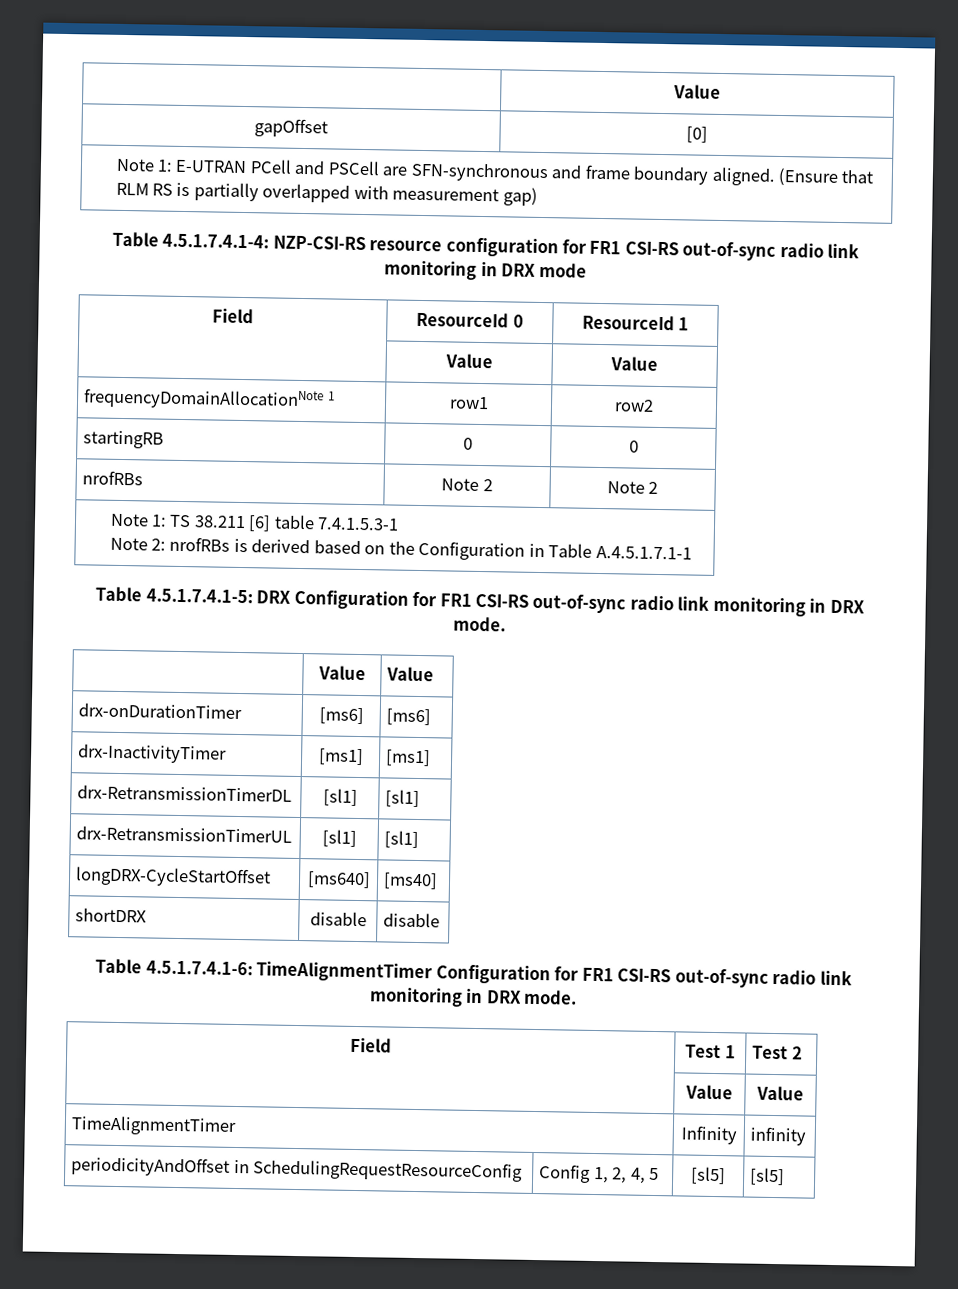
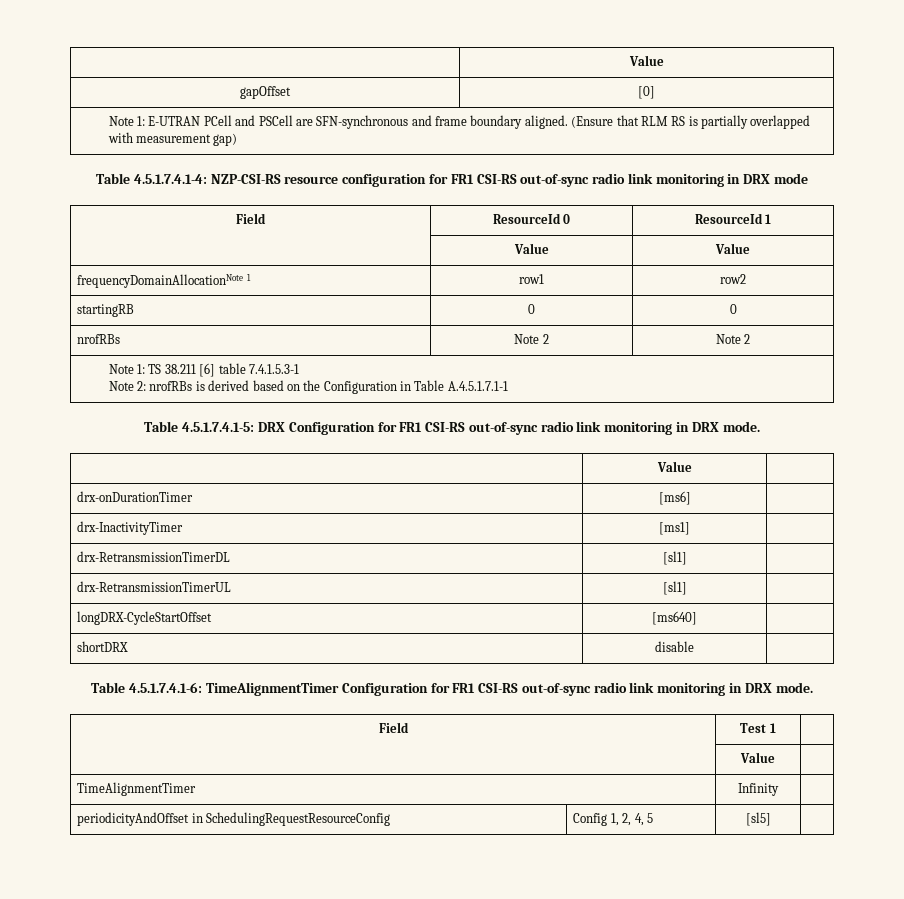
  Table 4.5.1.7.4.1-5: DRX Configuration for FR1 CSI-RS out-of-sync radio link monitoring in DRX mode.
- | Value | Value
+ | Value |
- drx-onDurationTimer | [ms6] | [ms6]
+ drx-onDurationTimer | [ms6] |
- drx-InactivityTimer | [ms1] | [ms1]
+ drx-InactivityTimer | [ms1] |
- drx-RetransmissionTimerDL | [sl1] | [sl1]
+ drx-RetransmissionTimerDL | [sl1] |
- drx-RetransmissionTimerUL | [sl1] | [sl1]
+ drx-RetransmissionTimerUL | [sl1] |
- longDRX-CycleStartOffset | [ms640] | [ms40]
+ longDRX-CycleStartOffset | [ms640] |
- shortDRX | disable | disable
+ shortDRX | disable |
- Field | Test 1 | Test 2
- | Value | Value
+ Field | Test 1 |
+ | Value |
- TimeAlignmentTimer | Infinity | infinity
+ TimeAlignmentTimer | Infinity |
- periodicityAndOffset in SchedulingRequestResourceConfig | Config 1, 2, 4, 5 | [sl5] | [sl5]
+ periodicityAndOffset in SchedulingRequestResourceConfig | Config 1, 2, 4, 5 | [sl5] |

